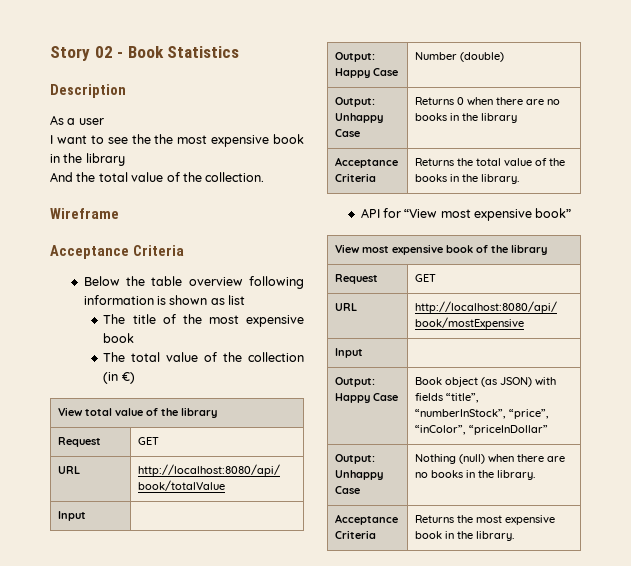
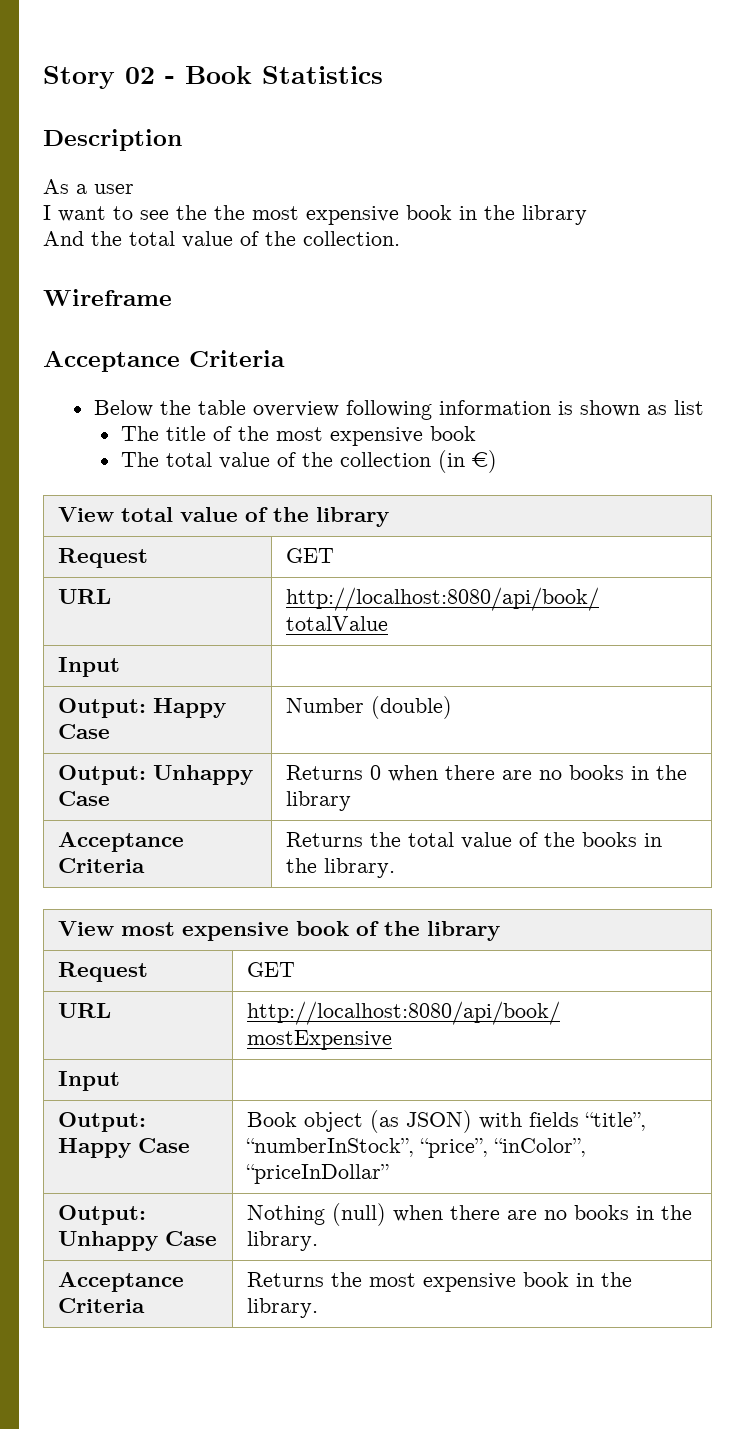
- API for “View most expensive book”

